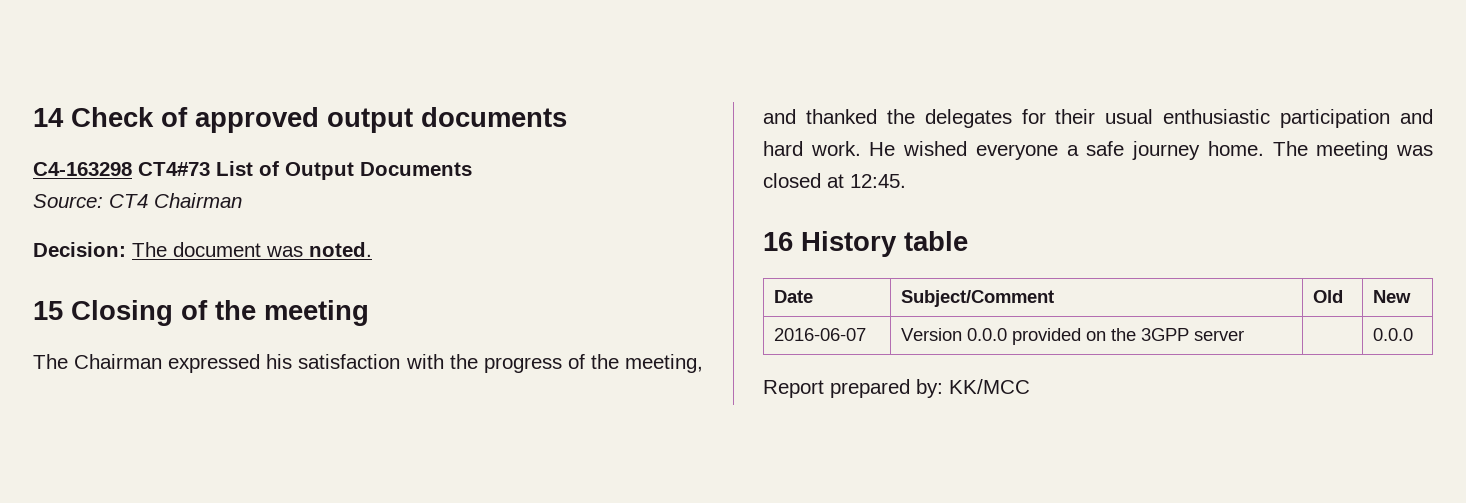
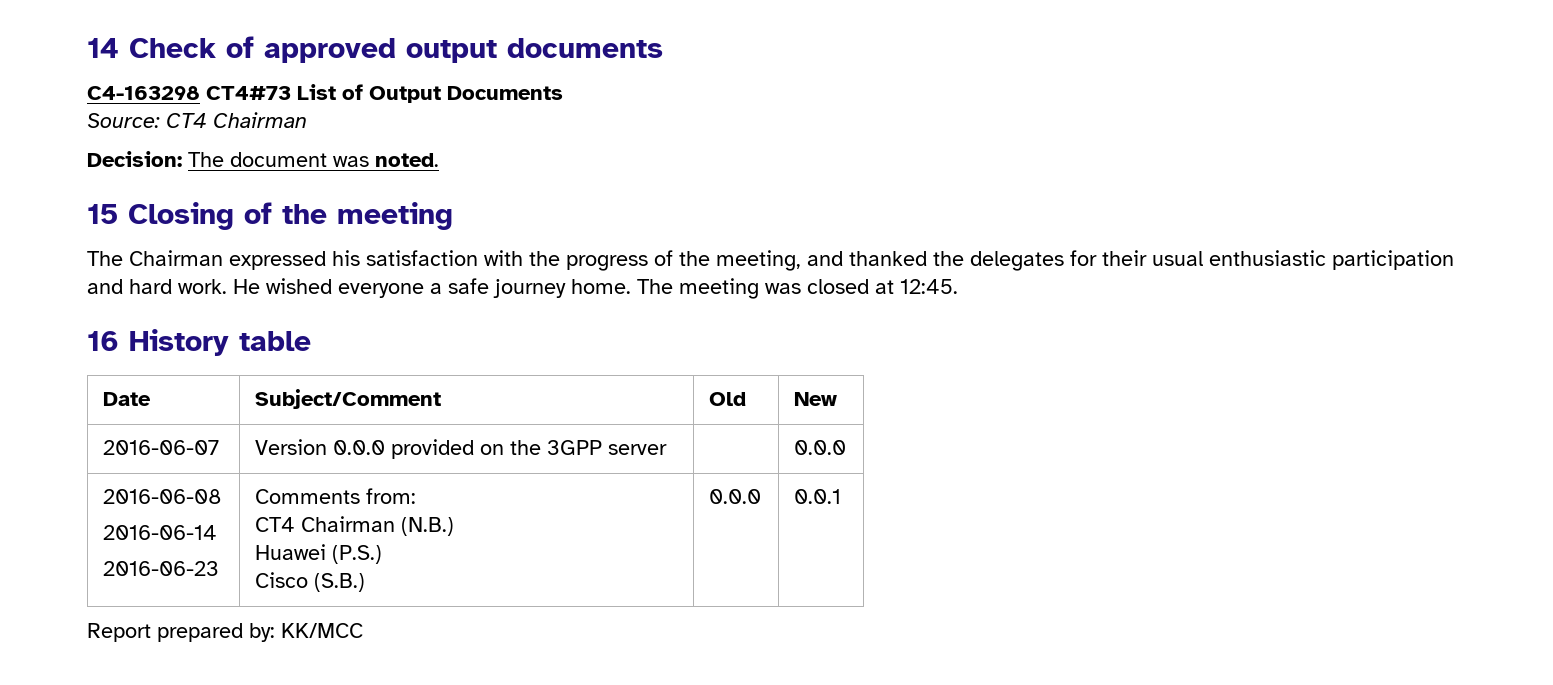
+ 2016-06-08
+ 2016-06-14
+ 2016-06-23 | Comments from:
+ CT4 Chairman (N.B.)
+ Huawei (P.S.)
+ Cisco (S.B.) | 0.0.0 | 0.0.1

